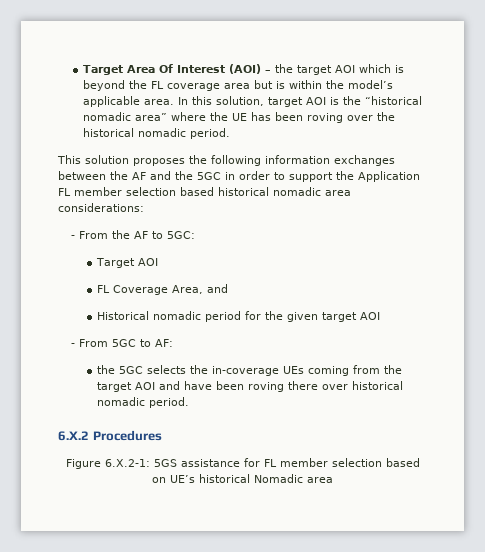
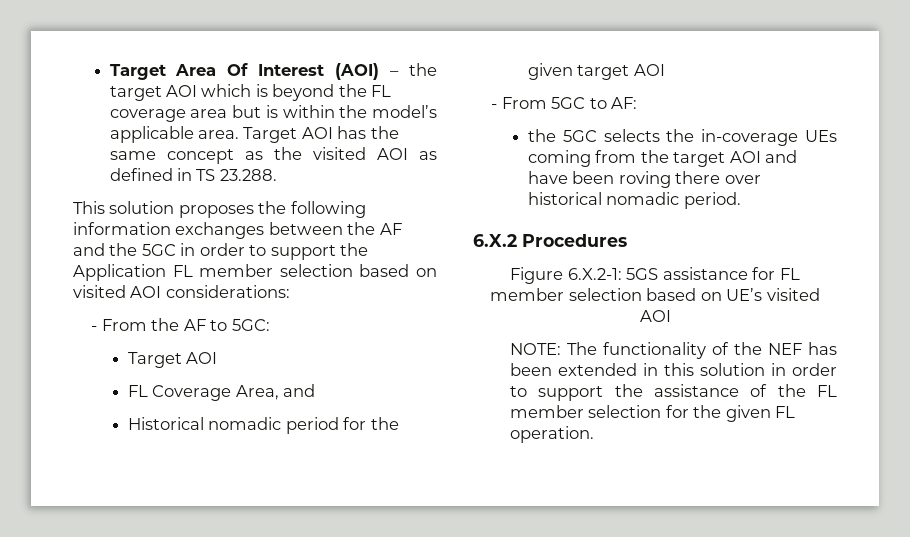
- In this solution, target AOI is the “historical nomadic area” where the UE has been roving over the historical nomadic period.
+ Target AOI has the same concept as the visited AOI as defined in TS 23.288.
- This solution proposes the following information exchanges between the AF and the 5GC in order to support the Application FL member selection based historical nomadic area considerations:
+ This solution proposes the following information exchanges between the AF and the 5GC in order to support the Application FL member selection based on visited AOI considerations:
- Figure 6.X.2-1: 5GS assistance for FL member selection based on UE’s historical Nomadic area
+ Figure 6.X.2-1: 5GS assistance for FL member selection based on UE’s visited AOI
+ NOTE: The functionality of the NEF has been extended in this solution in order to support the assistance of the FL member selection for the given FL operation.

